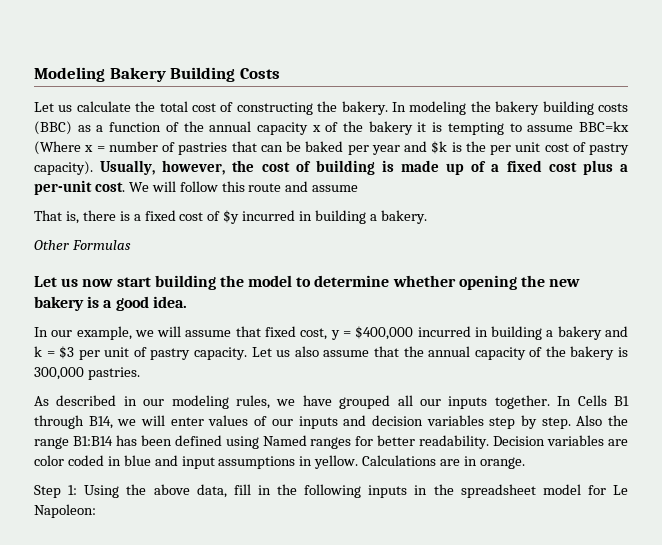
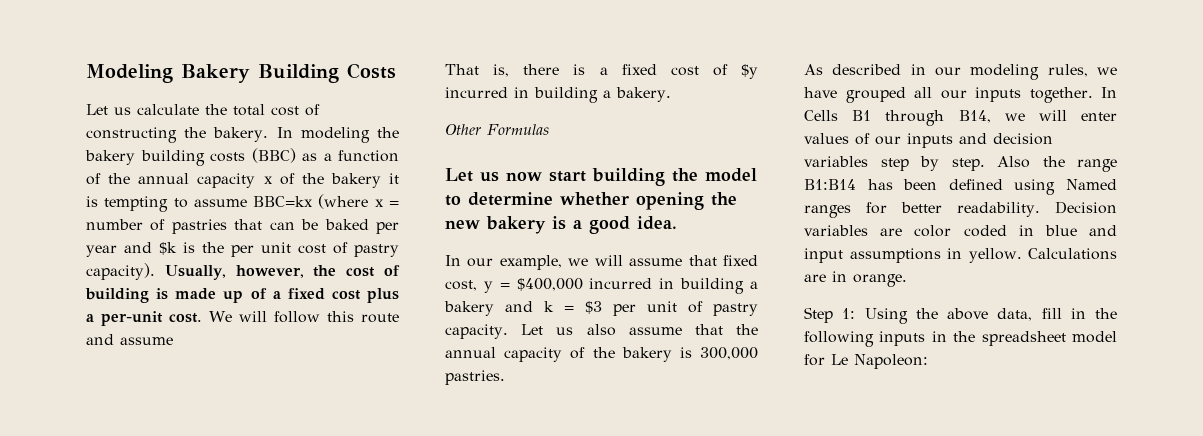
- In modeling the bakery building costs (BBC) as a function of the annual capacity x of the bakery it is tempting to assume BBC=kx (Where x = number of pastries that can be baked per year and $k is the per unit cost of pastry capacity).
+ In modeling the bakery building costs (BBC) as a function of the annual capacity x of the bakery it is tempting to assume BBC=kx (where x = number of pastries that can be baked per year and $k is the per unit cost of pastry capacity).

